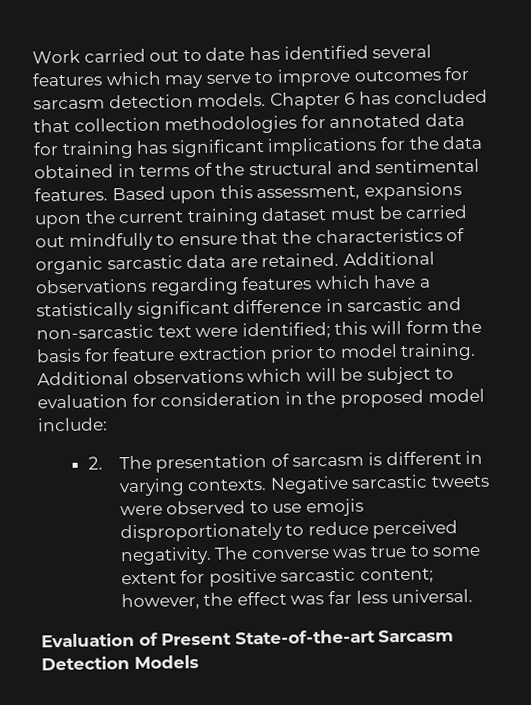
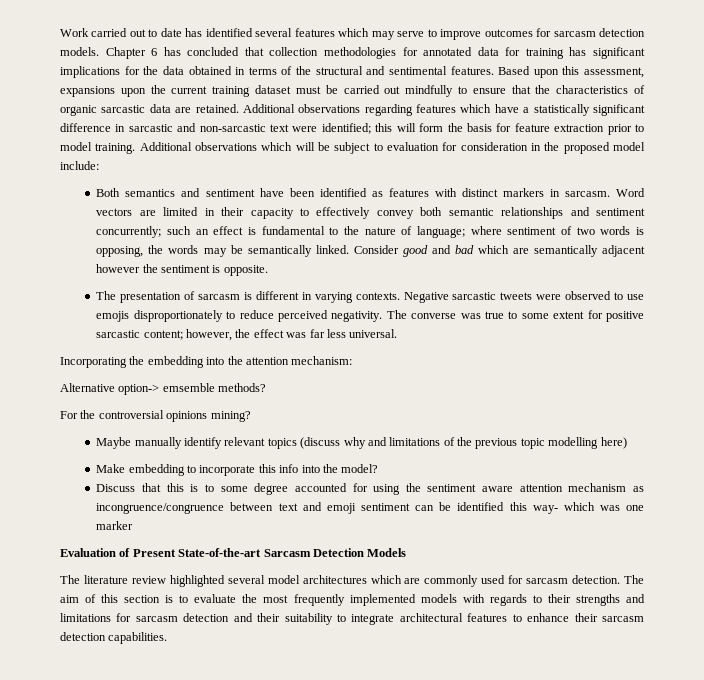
- 2. The presentation of sarcasm is different in varying contexts.
+ Both semantics and sentiment have been identified as features with distinct markers in sarcasm. Word vectors are limited in their capacity to effectively convey both semantic relationships and sentiment concurrently; such an effect is fundamental to the nature of language; where sentiment of two words is opposing, the words may be semantically linked. Consider good and bad which are semantically adjacent however the sentiment is opposite.
+ The presentation of sarcasm is different in varying contexts.
+ Incorporating the embedding into the attention mechanism:
+ Alternative option-> emsemble methods?
+ For the controversial opinions mining?
+ Maybe manually identify relevant topics (discuss why and limitations of the previous topic modelling here)
+ Make embedding to incorporate this info into the model?
+ Discuss that this is to some degree accounted for using the sentiment aware attention mechanism as incongruence/congruence between text and emoji sentiment can be identified this way- which was one marker
+ The literature review highlighted several model architectures which are commonly used for sarcasm detection. The aim of this section is to evaluate the most frequently implemented models with regards to their strengths and limitations for sarcasm detection and their suitability to integrate architectural features to enhance their sarcasm detection capabilities.

